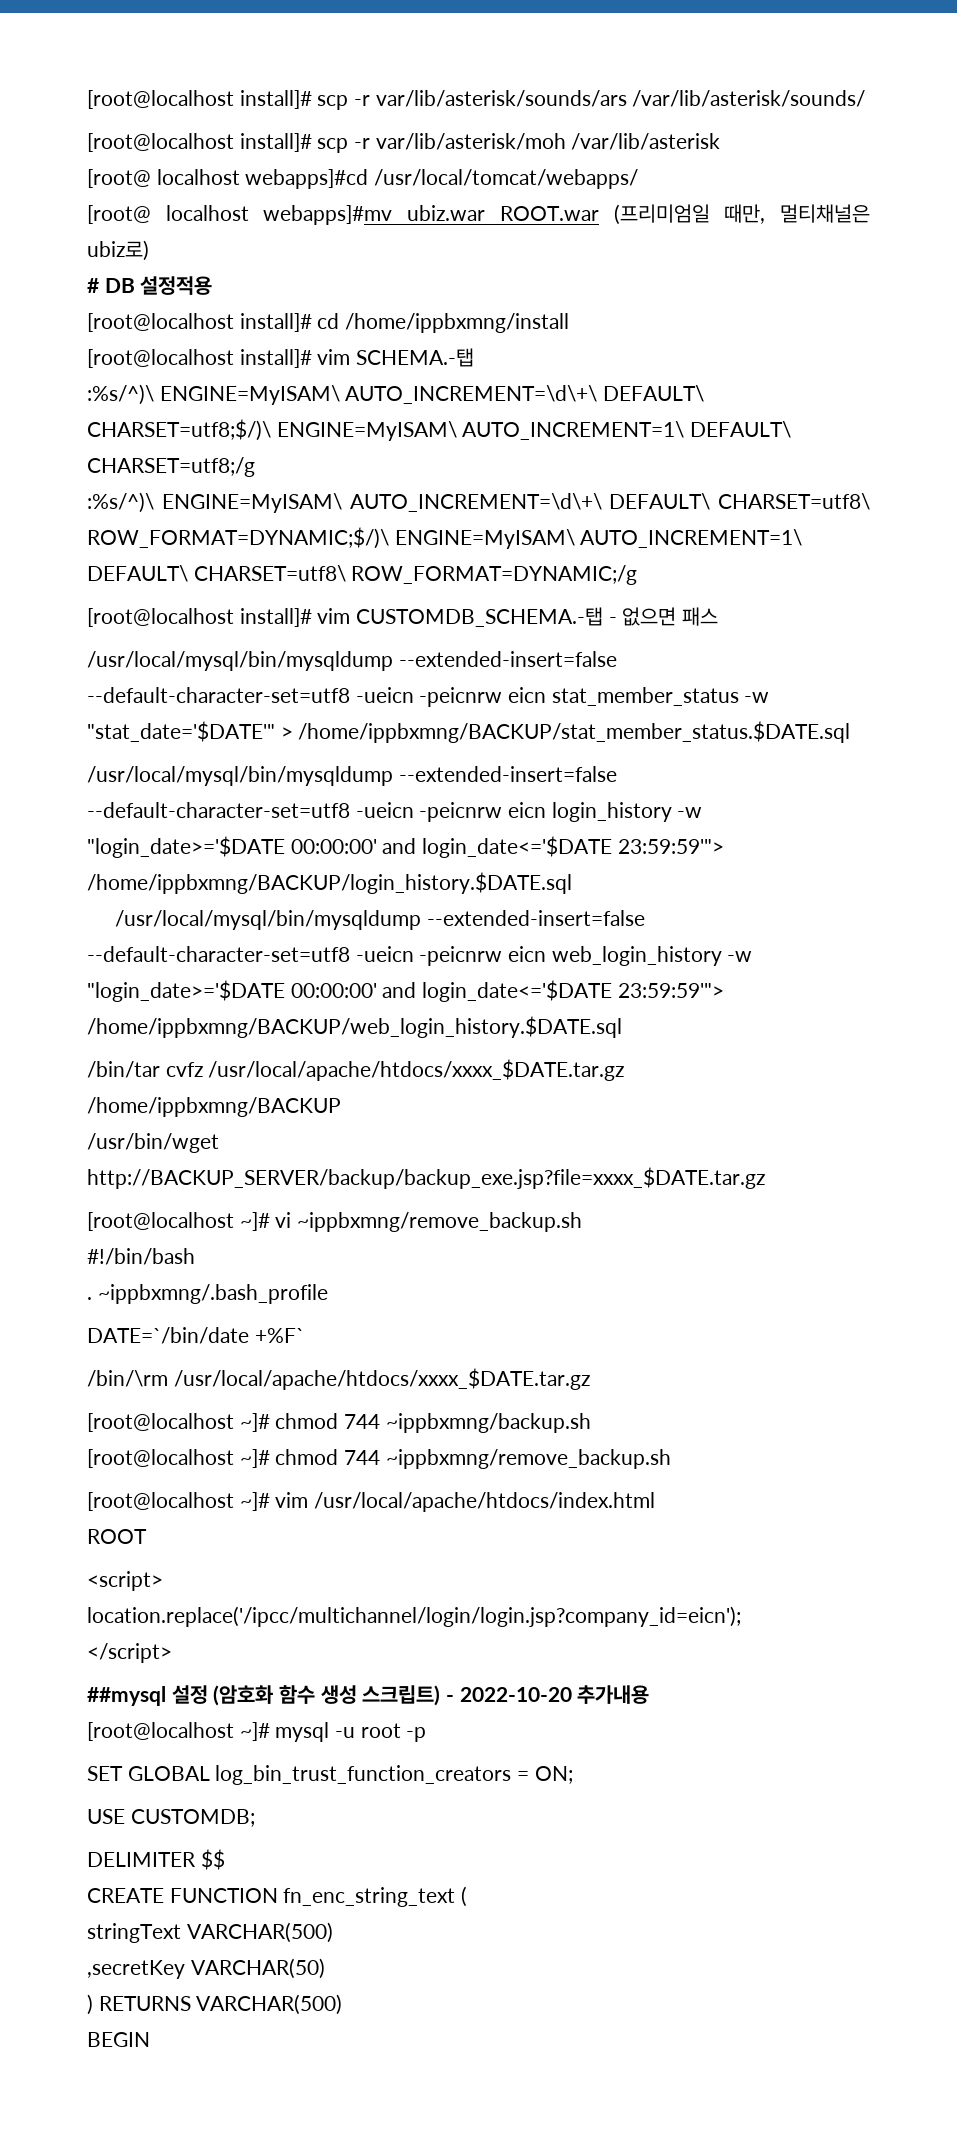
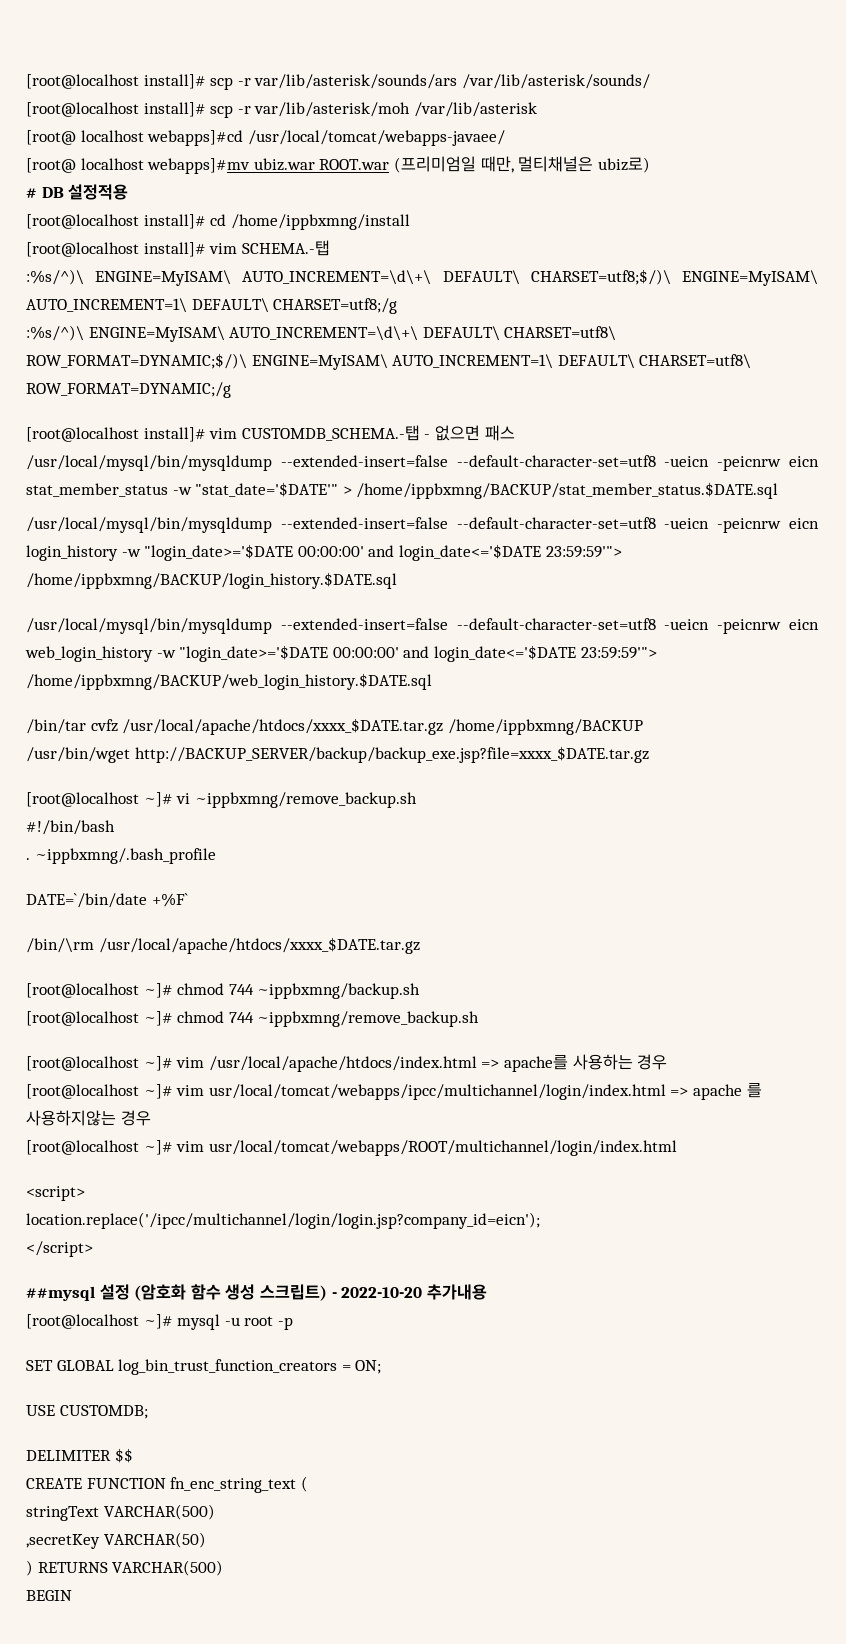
- [root@ localhost webapps]#cd /usr/local/tomcat/webapps/
+ [root@ localhost webapps]#cd /usr/local/tomcat/webapps-javaee/
- [root@localhost ~]# vim /usr/local/apache/htdocs/index.html
- ROOT
+ [root@localhost ~]# vim /usr/local/apache/htdocs/index.html => apache를 사용하는 경우
+ [root@localhost ~]# vim usr/local/tomcat/webapps/ipcc/multichannel/login/index.html => apache 를 사용하지않는 경우
+ [root@localhost ~]# vim usr/local/tomcat/webapps/ROOT/multichannel/login/index.html

